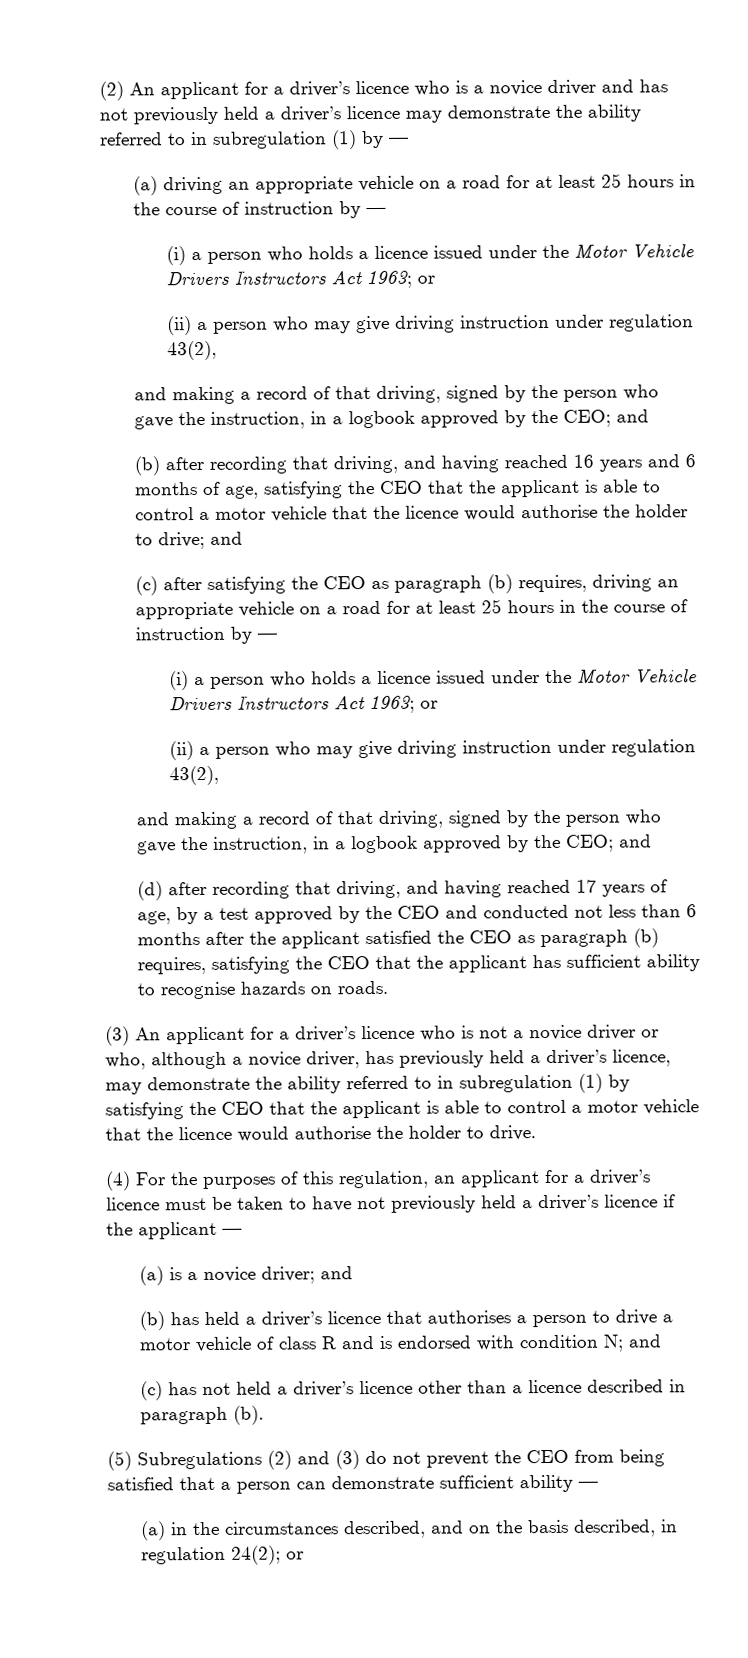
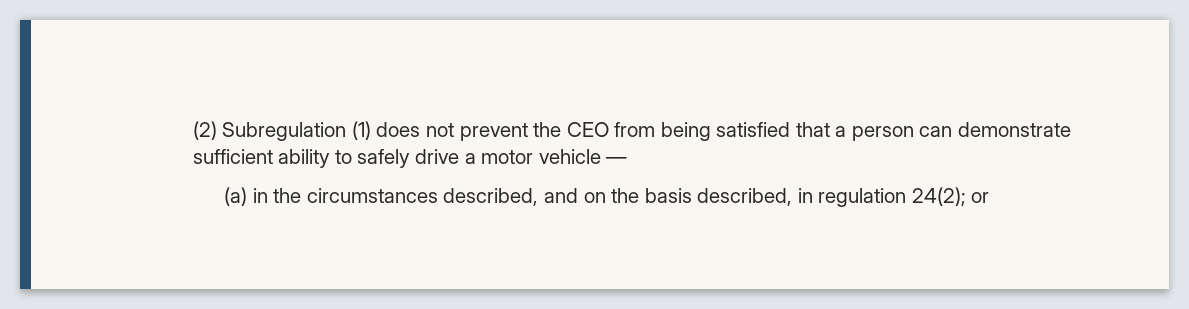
- (2) An applicant for a driver’s licence who is a novice driver and has not previously held a driver’s licence may demonstrate the ability referred to in subregulation (1) by —
- (a) driving an appropriate vehicle on a road for at least 25 hours in the course of instruction by —
- (i) a person who holds a licence issued under the Motor Vehicle Drivers Instructors Act 1963; or
- (ii) a person who may give driving instruction under regulation 43(2),
- and making a record of that driving, signed by the person who gave the instruction, in a logbook approved by the CEO; and
- (b) after recording that driving, and having reached 16 years and 6 months of age, satisfying the CEO that the applicant is able to control a motor vehicle that the licence would authorise the holder to drive; and
- (c) after satisfying the CEO as paragraph (b) requires, driving an appropriate vehicle on a road for at least 25 hours in the course of instruction by —
- (i) a person who holds a licence issued under the Motor Vehicle Drivers Instructors Act 1963; or
- (ii) a person who may give driving instruction under regulation 43(2),
- and making a record of that driving, signed by the person who gave the instruction, in a logbook approved by the CEO; and
- (d) after recording that driving, and having reached 17 years of age, by a test approved by the CEO and conducted not less than 6 months after the applicant satisfied the CEO as paragraph (b) requires, satisfying the CEO that the applicant has sufficient ability to recognise hazards on roads.
- (3) An applicant for a driver’s licence who is not a novice driver or who, although a novice driver, has previously held a driver’s licence, may demonstrate the ability referred to in subregulation (1) by satisfying the CEO that the applicant is able to control a motor vehicle that the licence would authorise the holder to drive.
- (4) For the purposes of this regulation, an applicant for a driver’s licence must be taken to have not previously held a driver’s licence if the applicant —
- (a) is a novice driver; and
- (b) has held a driver’s licence that authorises a person to drive a motor vehicle of class R and is endorsed with condition N; and
- (c) has not held a driver’s licence other than a licence described in paragraph (b).
- (5) Subregulations (2) and (3) do not prevent the CEO from being satisfied that a person can demonstrate sufficient ability —
+ (2) Subregulation (1) does not prevent the CEO from being satisfied that a person can demonstrate sufficient ability to safely drive a motor vehicle —

